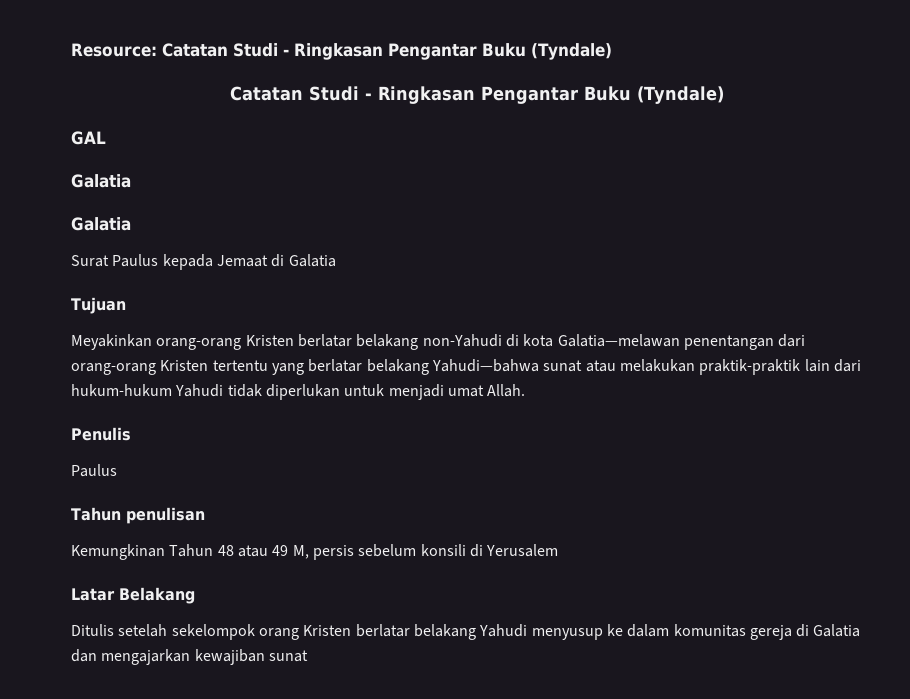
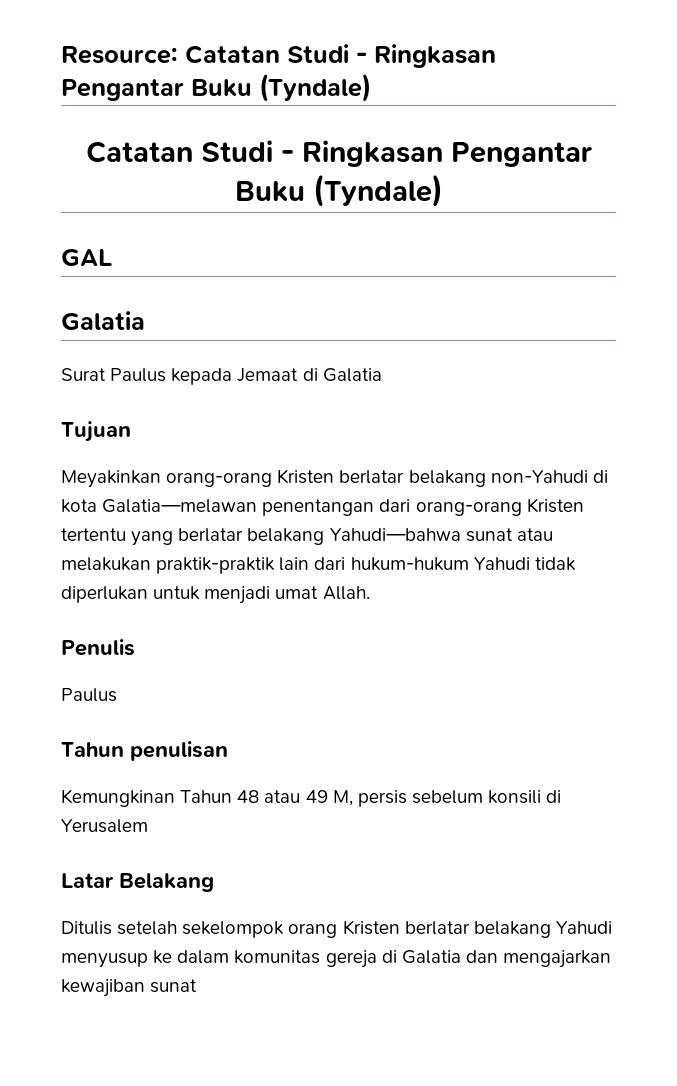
  GAL
- Galatia

